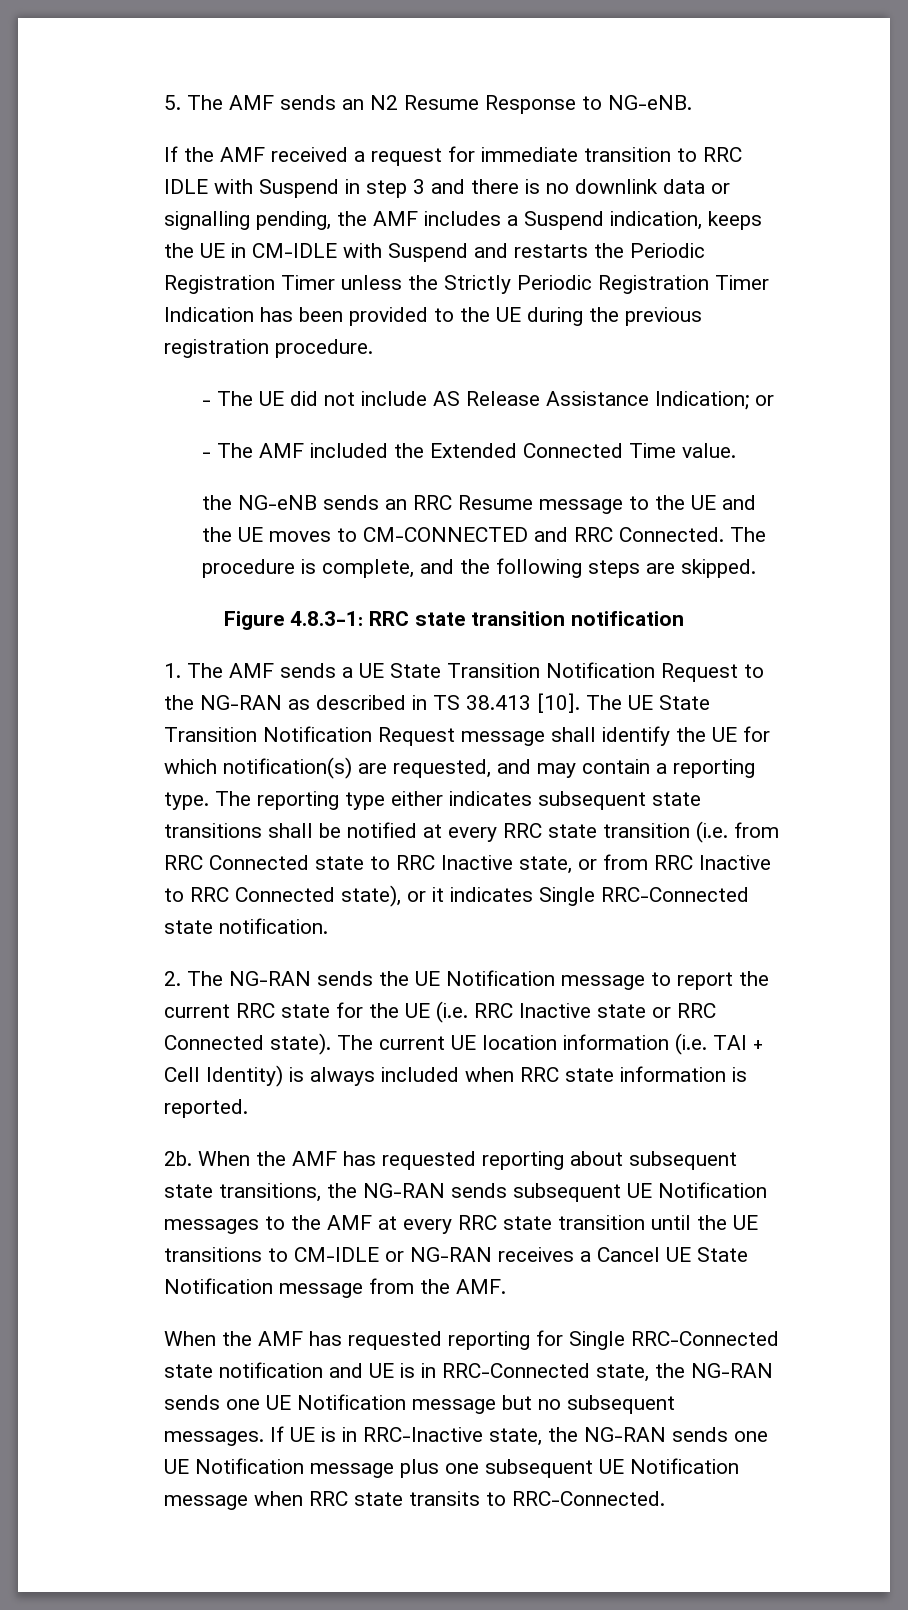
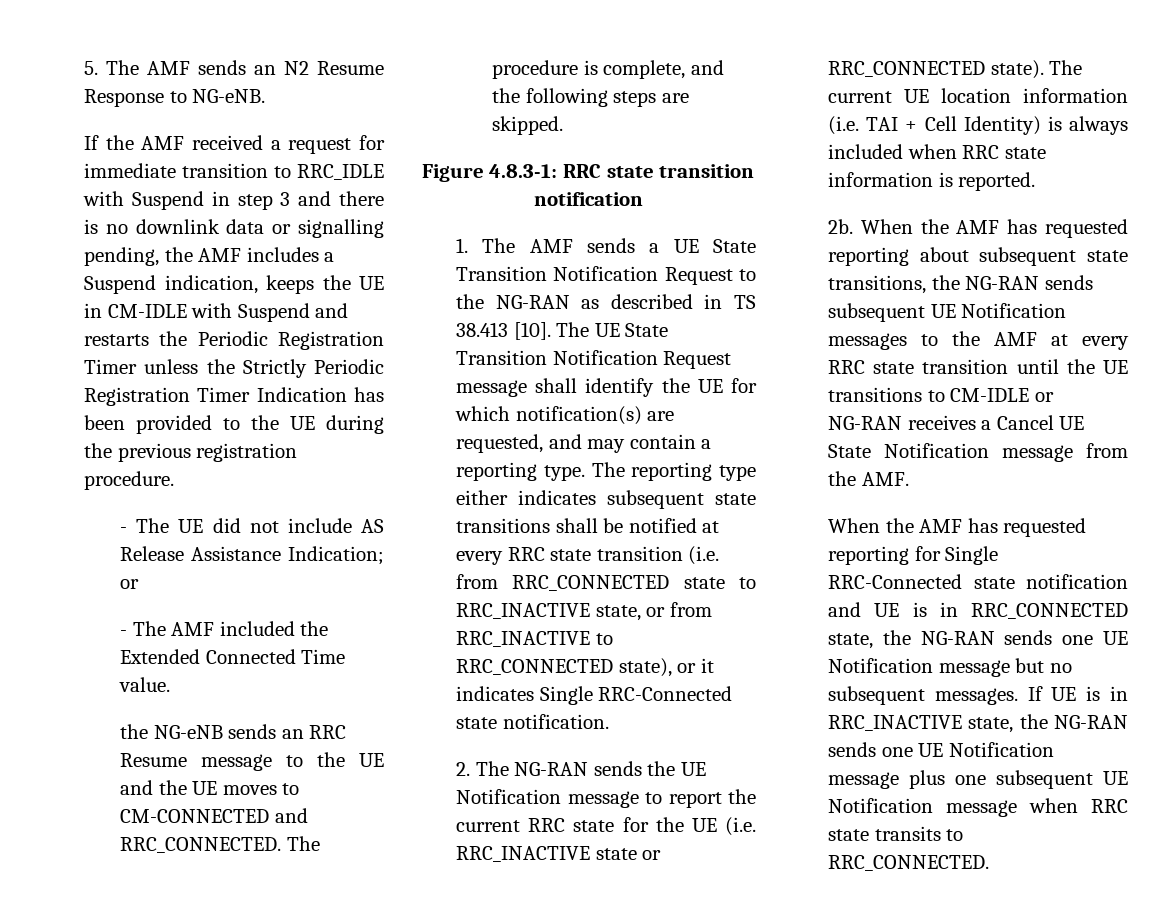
- If the AMF received a request for immediate transition to RRC IDLE with Suspend in step 3 and there is no downlink data or signalling pending, the AMF includes a Suspend indication, keeps the UE in CM-IDLE with Suspend and restarts the Periodic Registration Timer unless the Strictly Periodic Registration Timer Indication has been provided to the UE during the previous registration procedure.
+ If the AMF received a request for immediate transition to RRC_IDLE with Suspend in step 3 and there is no downlink data or signalling pending, the AMF includes a Suspend indication, keeps the UE in CM-IDLE with Suspend and restarts the Periodic Registration Timer unless the Strictly Periodic Registration Timer Indication has been provided to the UE during the previous registration procedure.
- the NG-eNB sends an RRC Resume message to the UE and the UE moves to CM-CONNECTED and RRC Connected.
+ the NG-eNB sends an RRC Resume message to the UE and the UE moves to CM-CONNECTED and RRC_CONNECTED.
- The reporting type either indicates subsequent state transitions shall be notified at every RRC state transition (i.e. from RRC Connected state to RRC Inactive state, or from RRC Inactive to RRC Connected state), or it indicates Single RRC-Connected state notification.
+ The reporting type either indicates subsequent state transitions shall be notified at every RRC state transition (i.e. from RRC_CONNECTED state to RRC_INACTIVE state, or from RRC_INACTIVE to RRC_CONNECTED state), or it indicates Single RRC-Connected state notification.
- 2. The NG-RAN sends the UE Notification message to report the current RRC state for the UE (i.e. RRC Inactive state or RRC Connected state).
+ 2. The NG-RAN sends the UE Notification message to report the current RRC state for the UE (i.e. RRC_INACTIVE state or RRC_CONNECTED state).
- When the AMF has requested reporting for Single RRC-Connected state notification and UE is in RRC-Connected state, the NG-RAN sends one UE Notification message but no subsequent messages.
+ When the AMF has requested reporting for Single RRC-Connected state notification and UE is in RRC_CONNECTED state, the NG-RAN sends one UE Notification message but no subsequent messages.
- If UE is in RRC-Inactive state, the NG-RAN sends one UE Notification message plus one subsequent UE Notification message when RRC state transits to RRC-Connected.
+ If UE is in RRC_INACTIVE state, the NG-RAN sends one UE Notification message plus one subsequent UE Notification message when RRC state transits to RRC_CONNECTED.

